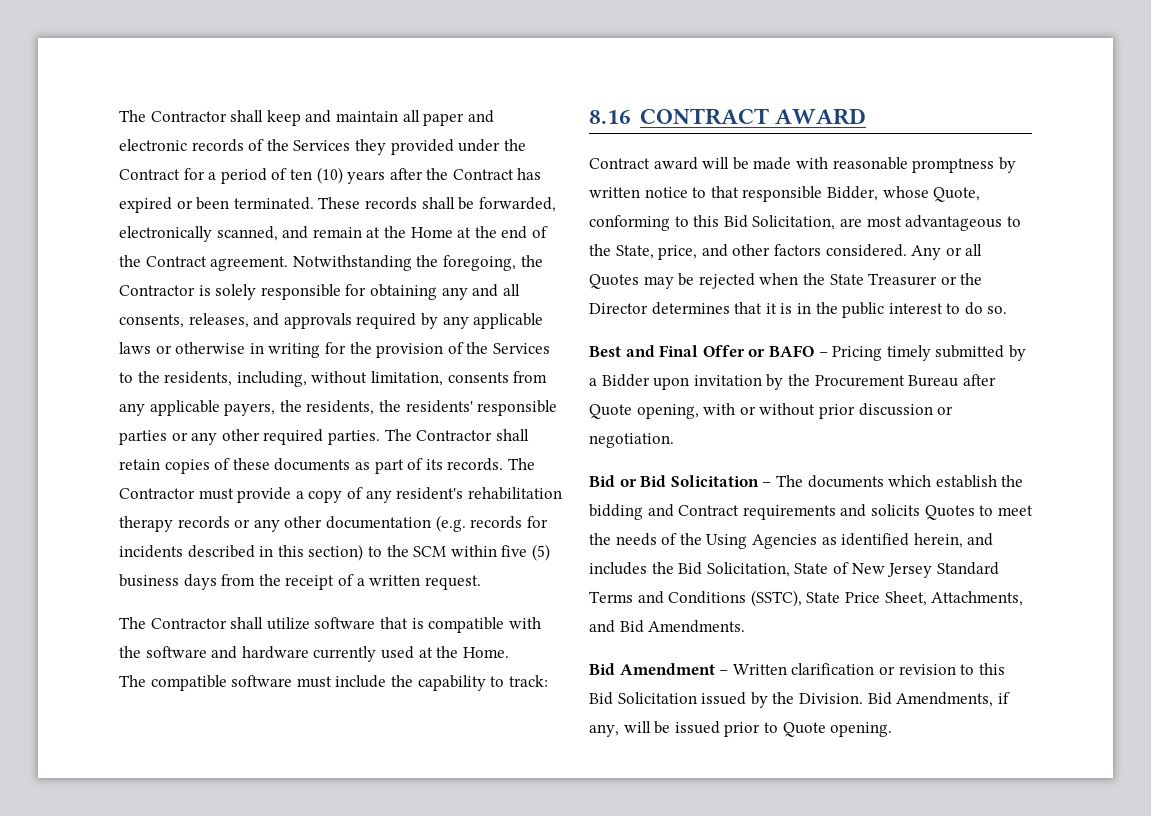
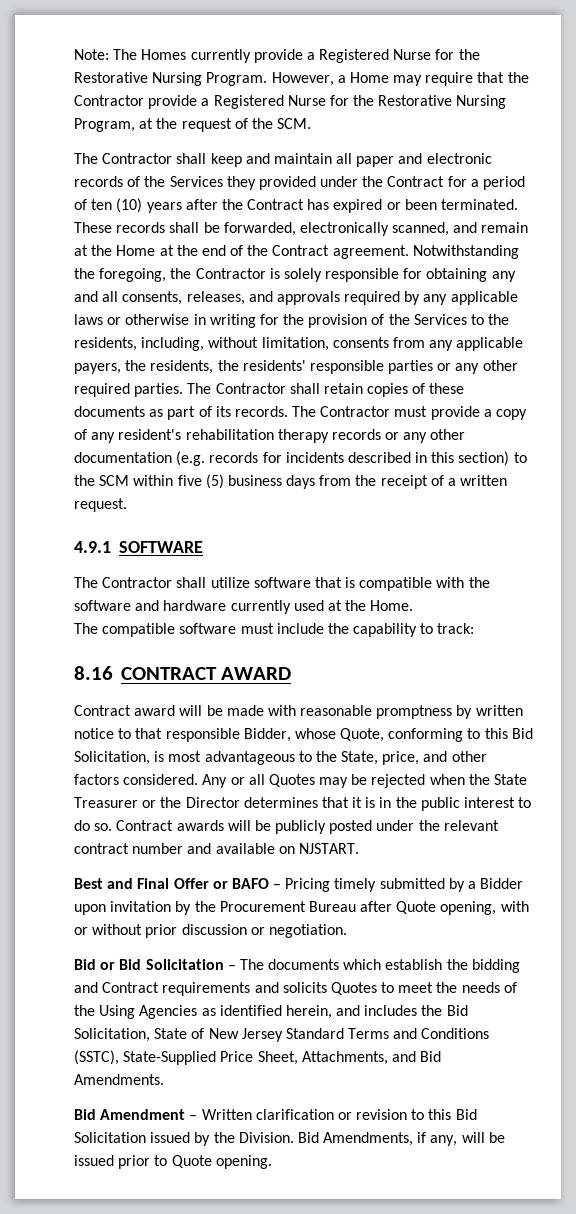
+ Note: The Homes currently provide a Registered Nurse for the Restorative Nursing Program. However, a Home may require that the Contractor provide a Registered Nurse for the Restorative Nursing Program, at the request of the SCM.
+ 4.9.1 SOFTWARE
- Contract award will be made with reasonable promptness by written notice to that responsible Bidder, whose Quote, conforming to this Bid Solicitation, are most advantageous to the State, price, and other factors considered.
+ Contract award will be made with reasonable promptness by written notice to that responsible Bidder, whose Quote, conforming to this Bid Solicitation, is most advantageous to the State, price, and other factors considered.
+ Contract awards will be publicly posted under the relevant contract number and available on NJSTART.
- Bid or Bid Solicitation – The documents which establish the bidding and Contract requirements and solicits Quotes to meet the needs of the Using Agencies as identified herein, and includes the Bid Solicitation, State of New Jersey Standard Terms and Conditions (SSTC), State Price Sheet, Attachments, and Bid Amendments.
+ Bid or Bid Solicitation – The documents which establish the bidding and Contract requirements and solicits Quotes to meet the needs of the Using Agencies as identified herein, and includes the Bid Solicitation, State of New Jersey Standard Terms and Conditions (SSTC), State-Supplied Price Sheet, Attachments, and Bid Amendments.

